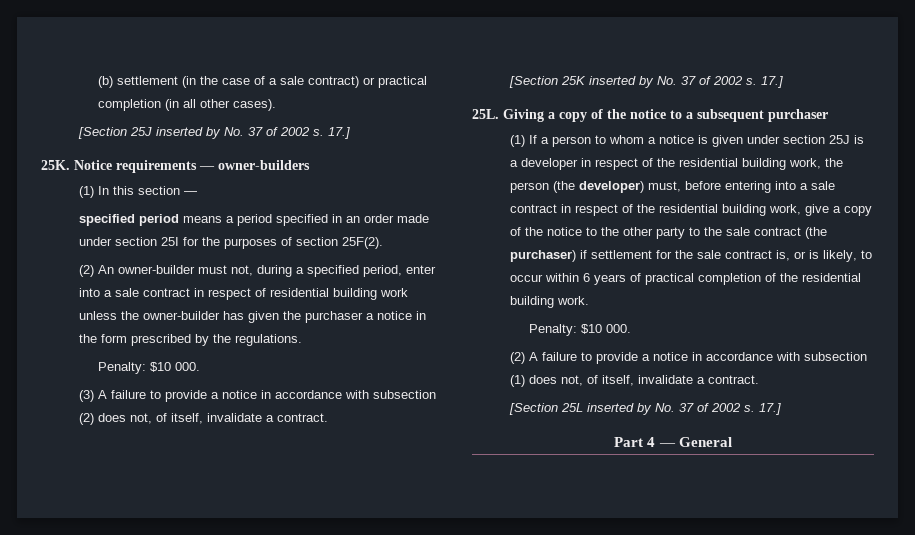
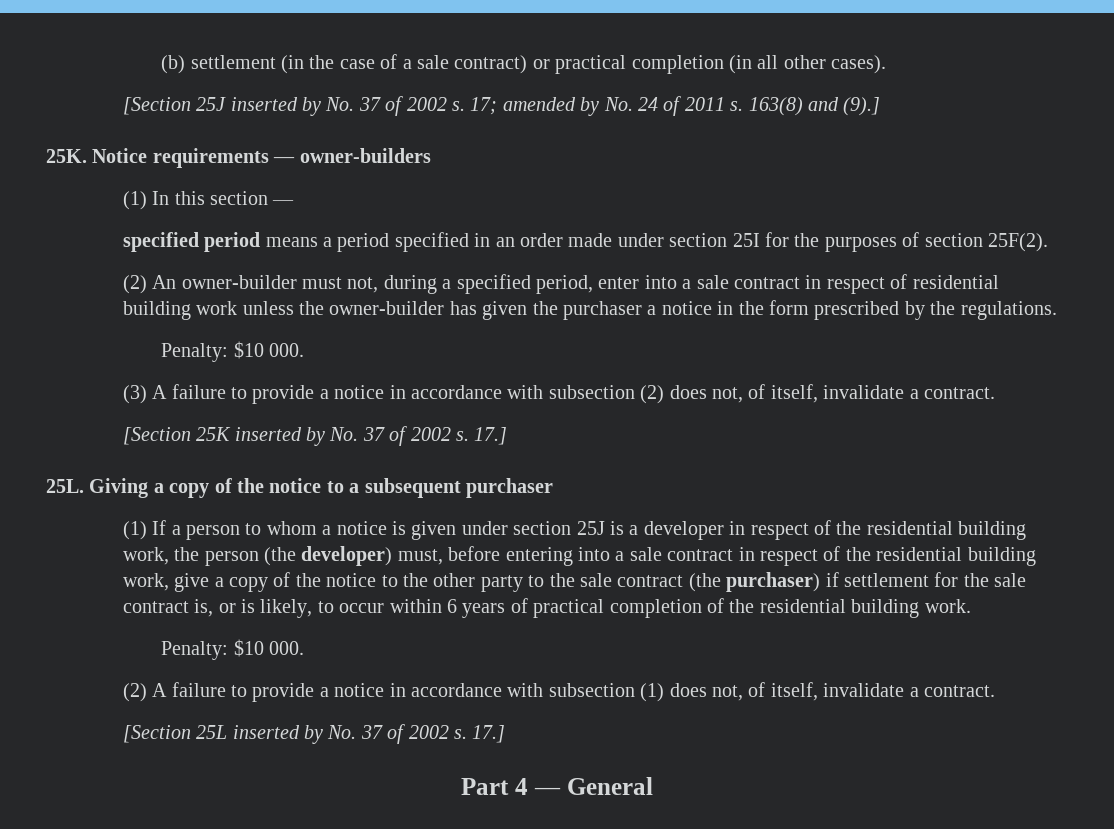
- [Section 25J inserted by No. 37 of 2002 s. 17.]
+ [Section 25J inserted by No. 37 of 2002 s. 17; amended by No. 24 of 2011 s. 163(8) and (9).]

